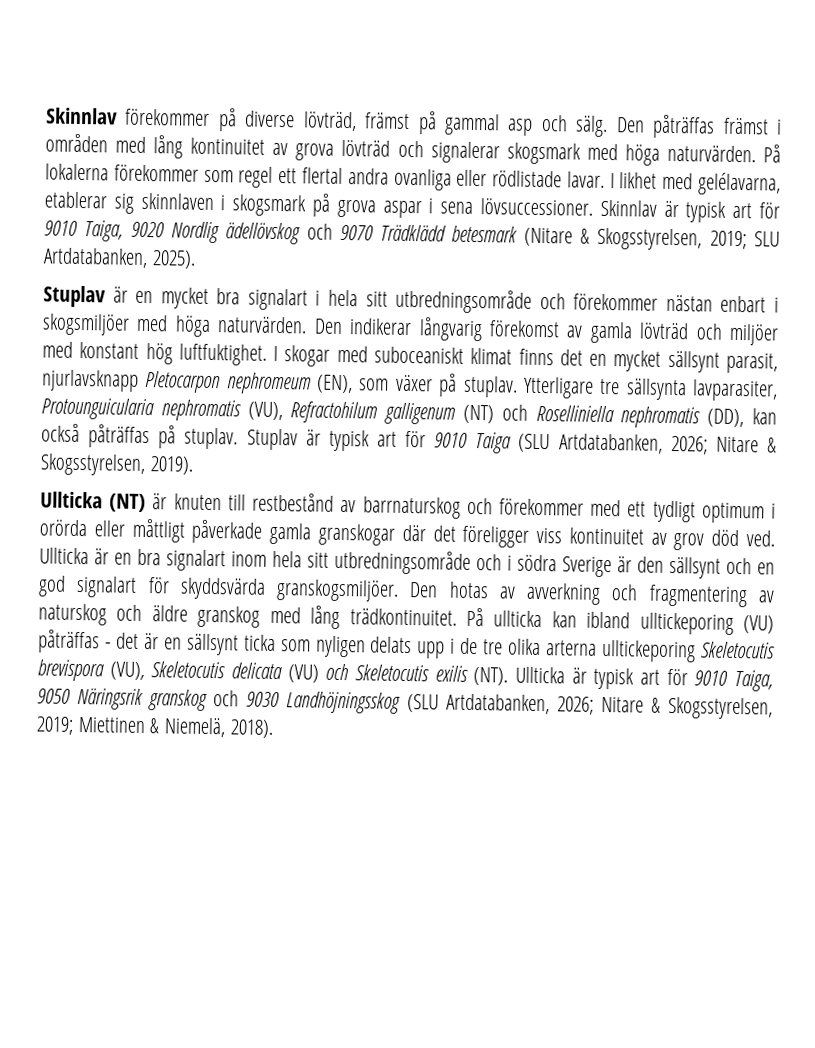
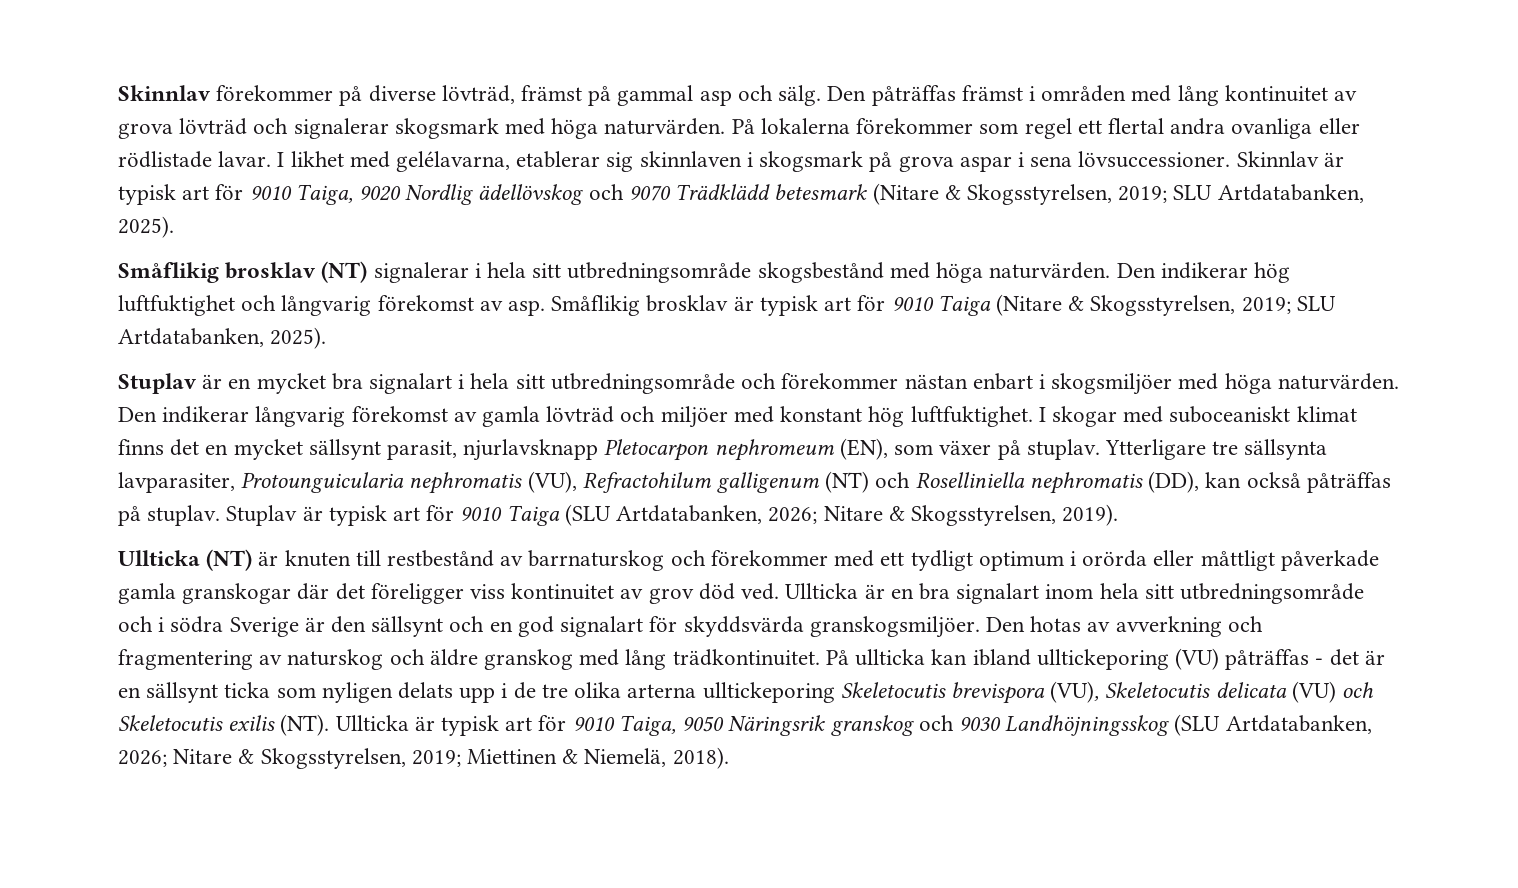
+ Småflikig brosklav (NT) signalerar i hela sitt utbredningsområde skogsbestånd med höga naturvärden. Den indikerar hög luftfuktighet och långvarig förekomst av asp. Småflikig brosklav är typisk art för 9010 Taiga (Nitare & Skogsstyrelsen, 2019; SLU Artdatabanken, 2025).

